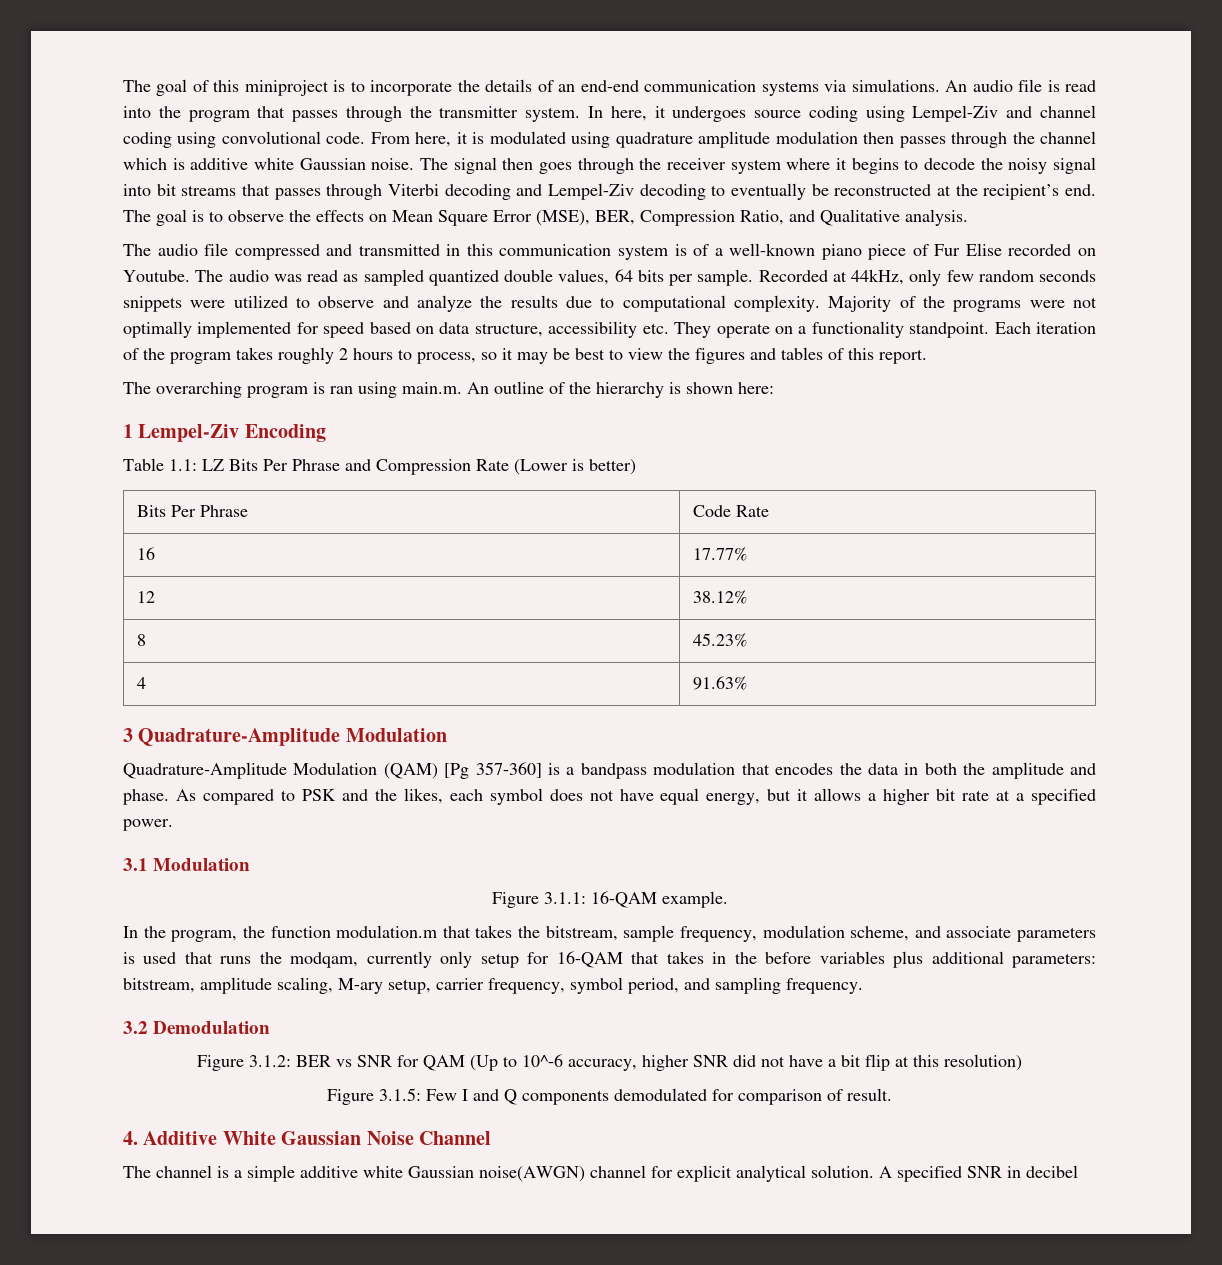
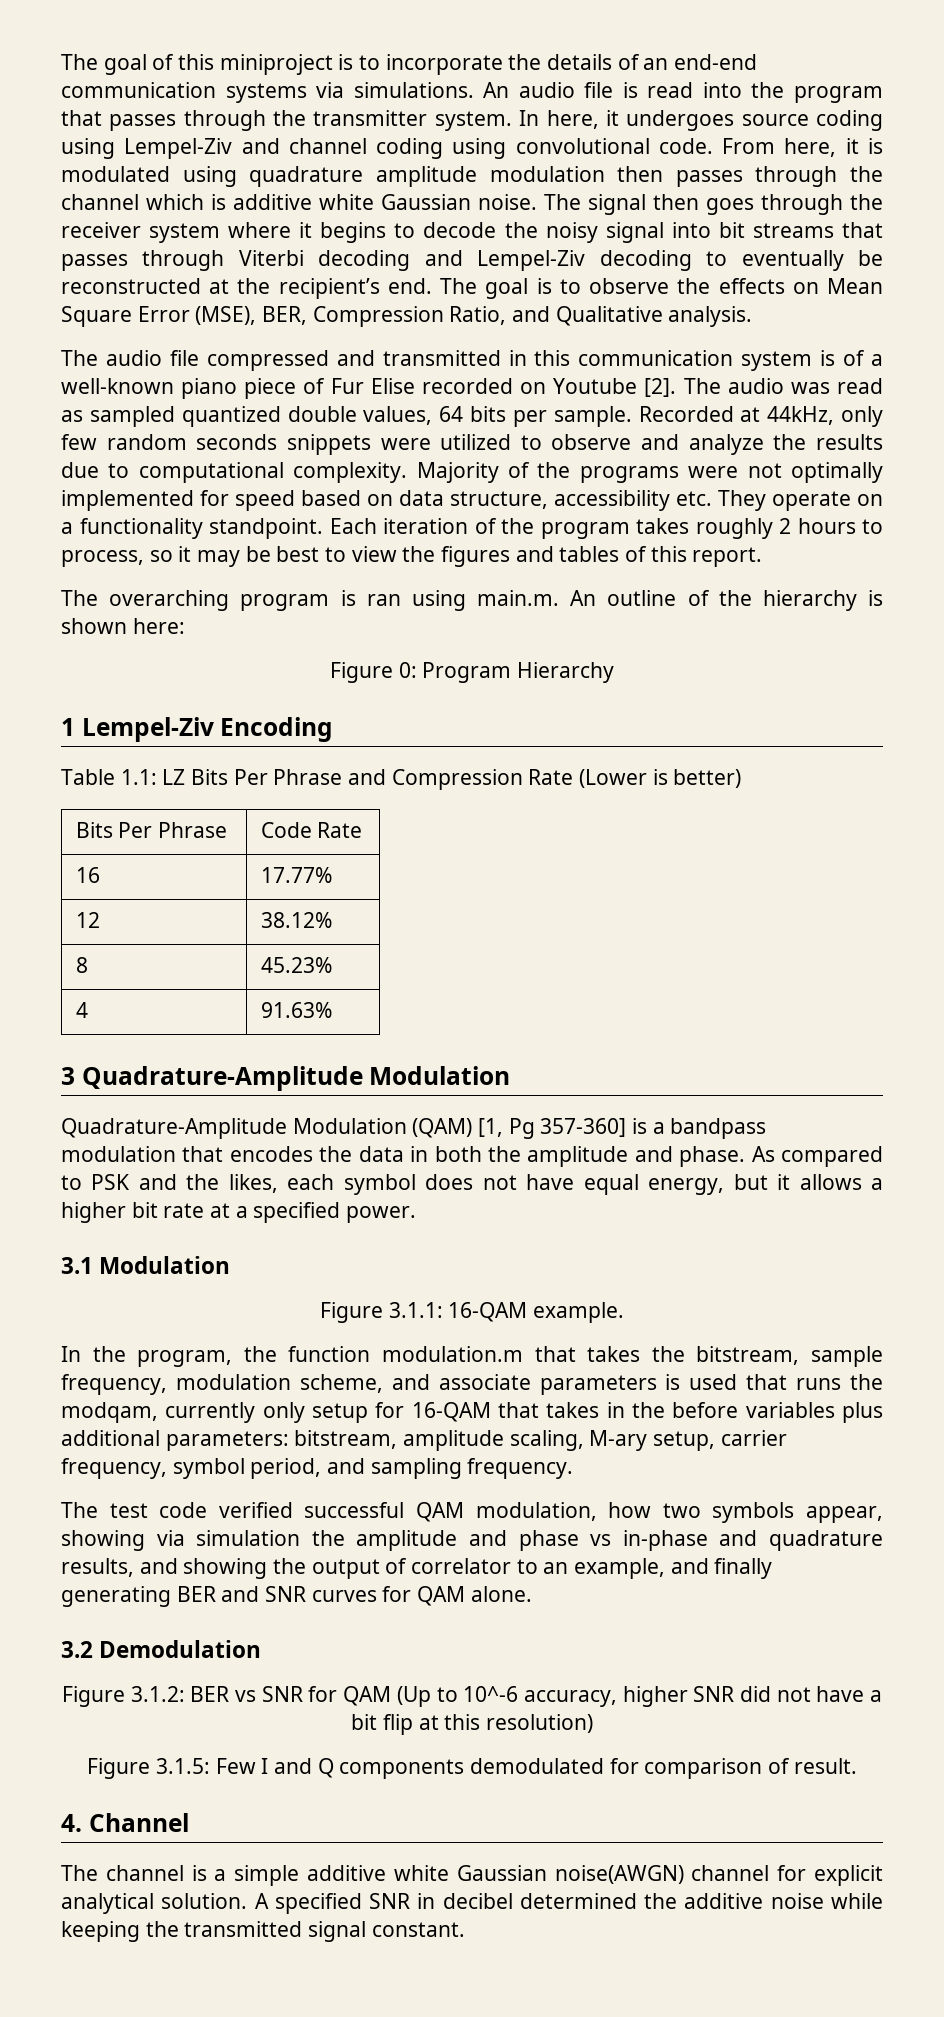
- The audio file compressed and transmitted in this communication system is of a well-known piano piece of Fur Elise recorded on Youtube.
+ The audio file compressed and transmitted in this communication system is of a well-known piano piece of Fur Elise recorded on Youtube [2].
+ Figure 0: Program Hierarchy
- Quadrature-Amplitude Modulation (QAM) [Pg 357-360] is a bandpass modulation that encodes the data in both the amplitude and phase.
+ Quadrature-Amplitude Modulation (QAM) [1, Pg 357-360] is a bandpass modulation that encodes the data in both the amplitude and phase.
+ The test code verified successful QAM modulation, how two symbols appear, showing via simulation the amplitude and phase vs in-phase and quadrature results, and showing the output of correlator to an example, and finally generating BER and SNR curves for QAM alone.
- 4. Additive White Gaussian Noise Channel
+ 4. Channel
- A specified SNR in decibel
+ A specified SNR in decibel determined the additive noise while keeping the transmitted signal constant.

